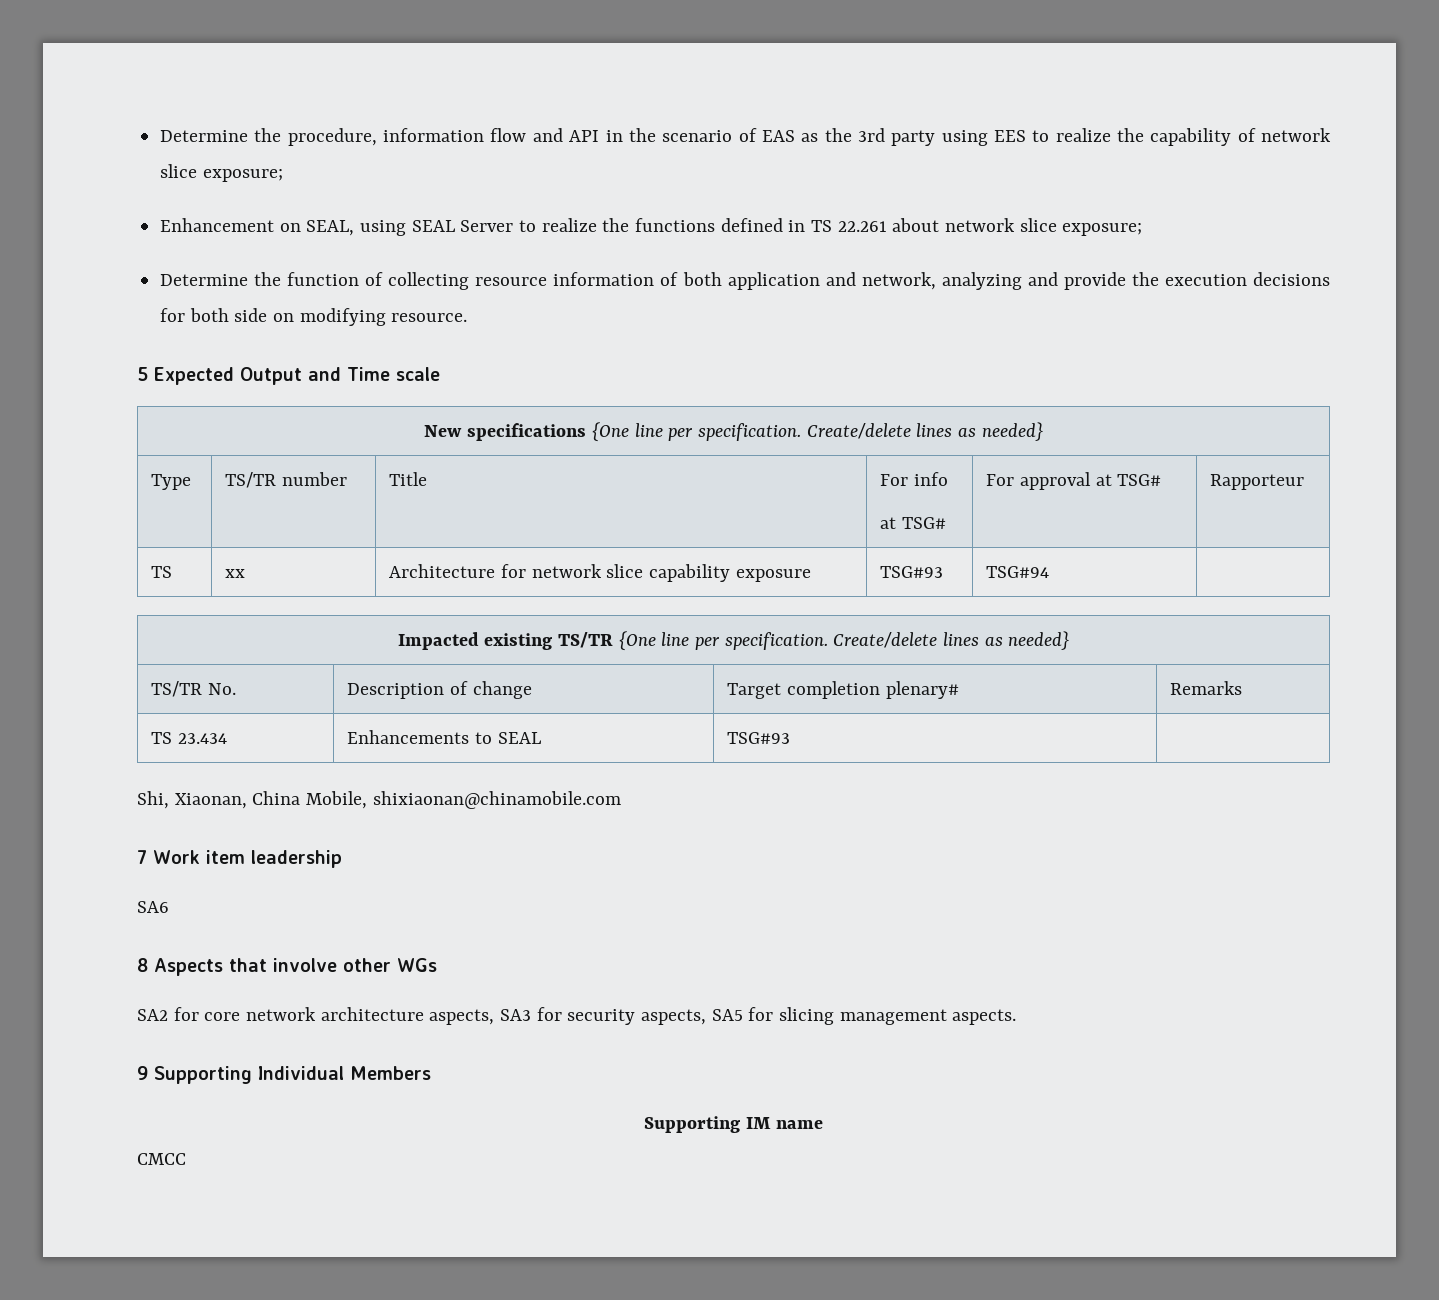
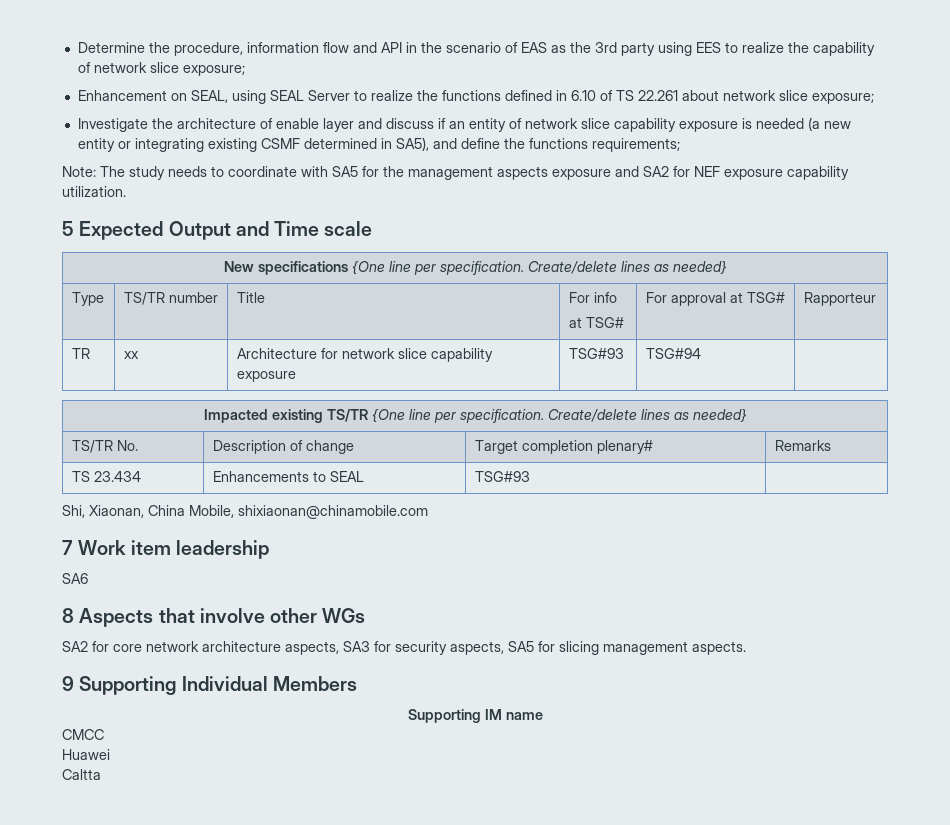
- Enhancement on SEAL, using SEAL Server to realize the functions defined in TS 22.261 about network slice exposure;
+ Enhancement on SEAL, using SEAL Server to realize the functions defined in 6.10 of TS 22.261 about network slice exposure;
- Determine the function of collecting resource information of both application and network, analyzing and provide the execution decisions for both side on modifying resource.
+ Investigate the architecture of enable layer and discuss if an entity of network slice capability exposure is needed (a new entity or integrating existing CSMF determined in SA5), and define the functions requirements;
+ Note: The study needs to coordinate with SA5 for the management aspects exposure and SA2 for NEF exposure capability utilization.
- TS | xx | Architecture for network slice capability exposure | TSG#93 | TSG#94 |
+ TR | xx | Architecture for network slice capability exposure | TSG#93 | TSG#94 |
+ Huawei
+ Caltta

